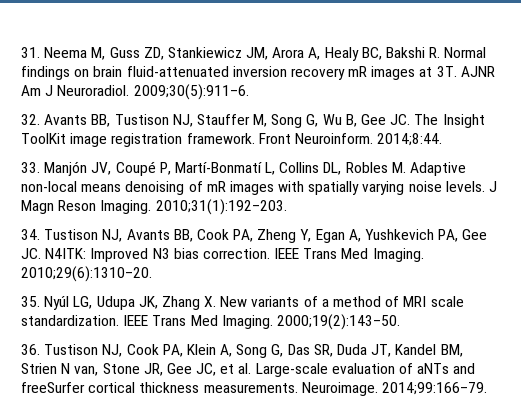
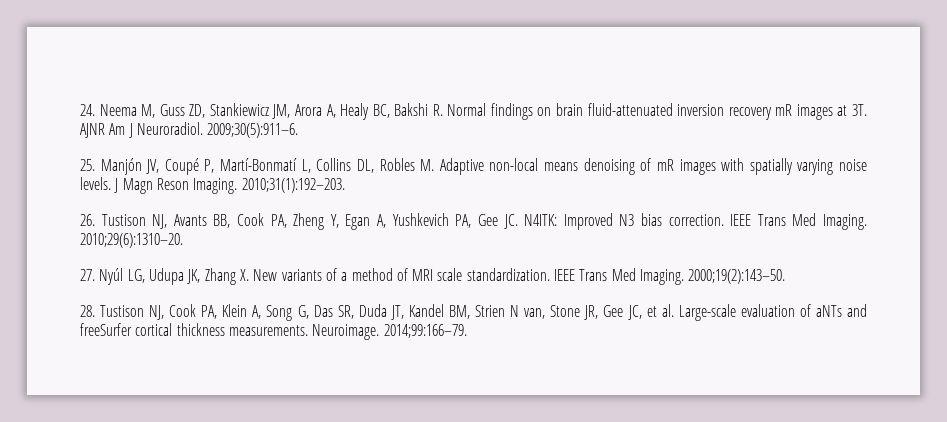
- 31. Neema M, Guss ZD, Stankiewicz JM, Arora A, Healy BC, Bakshi R. Normal findings on brain fluid-attenuated inversion recovery mR images at 3T.
+ 24. Neema M, Guss ZD, Stankiewicz JM, Arora A, Healy BC, Bakshi R. Normal findings on brain fluid-attenuated inversion recovery mR images at 3T.
- 32. Avants BB, Tustison NJ, Stauffer M, Song G, Wu B, Gee JC. The Insight ToolKit image registration framework. Front Neuroinform. 2014;8:44.
- 33. Manjón JV, Coupé P, Martí-Bonmatí L, Collins DL, Robles M. Adaptive non-local means denoising of mR images with spatially varying noise levels.
+ 25. Manjón JV, Coupé P, Martí-Bonmatí L, Collins DL, Robles M. Adaptive non-local means denoising of mR images with spatially varying noise levels.
- 34. Tustison NJ, Avants BB, Cook PA, Zheng Y, Egan A, Yushkevich PA, Gee JC. N4ITK: Improved N3 bias correction.
+ 26. Tustison NJ, Avants BB, Cook PA, Zheng Y, Egan A, Yushkevich PA, Gee JC. N4ITK: Improved N3 bias correction.
- 35. Nyúl LG, Udupa JK, Zhang X. New variants of a method of MRI scale standardization.
+ 27. Nyúl LG, Udupa JK, Zhang X. New variants of a method of MRI scale standardization.
- 36. Tustison NJ, Cook PA, Klein A, Song G, Das SR, Duda JT, Kandel BM, Strien N van, Stone JR, Gee JC, et al. Large-scale evaluation of aNTs and freeSurfer cortical thickness measurements.
+ 28. Tustison NJ, Cook PA, Klein A, Song G, Das SR, Duda JT, Kandel BM, Strien N van, Stone JR, Gee JC, et al. Large-scale evaluation of aNTs and freeSurfer cortical thickness measurements.

